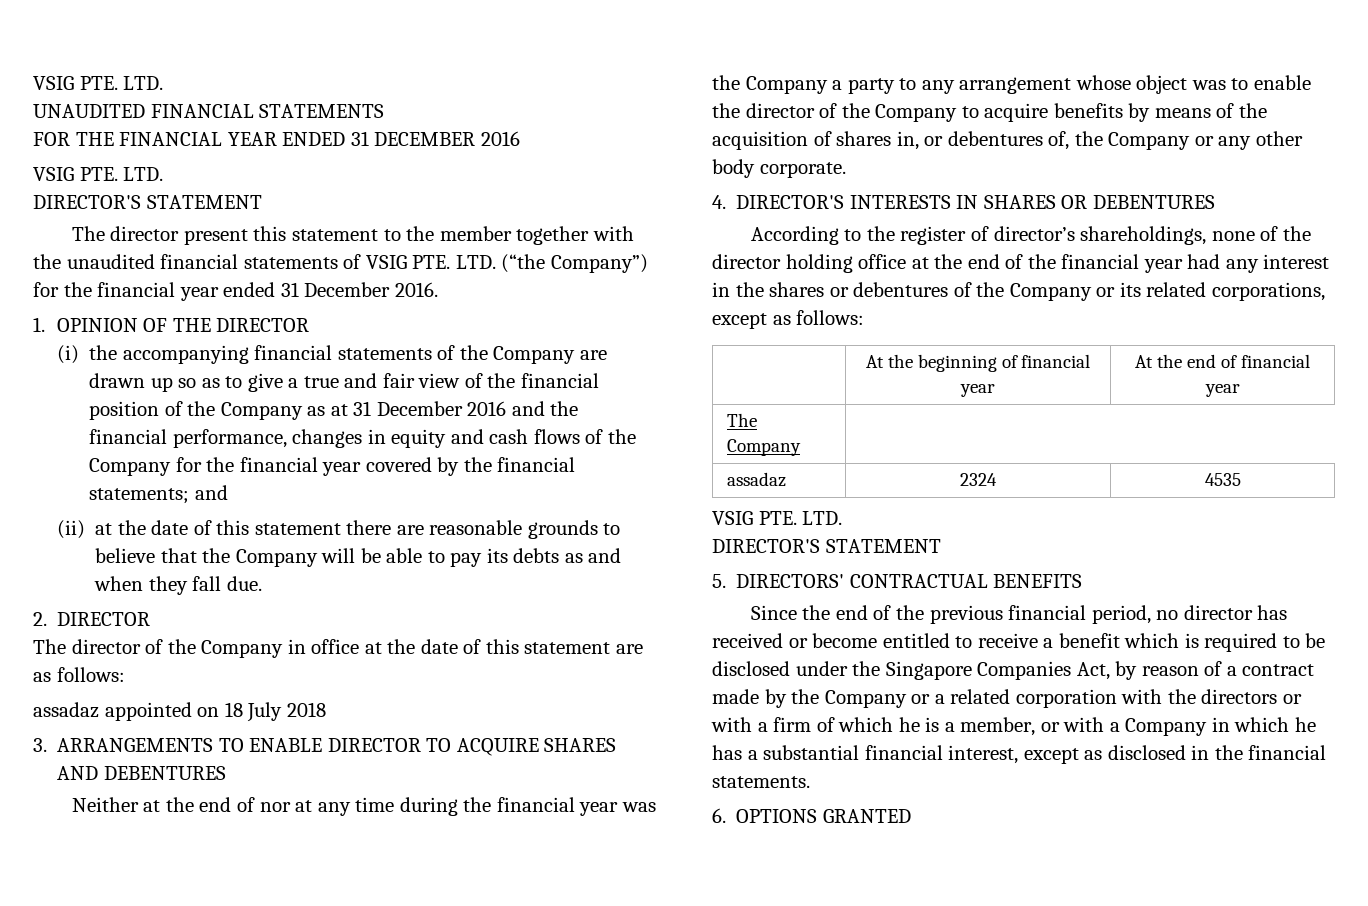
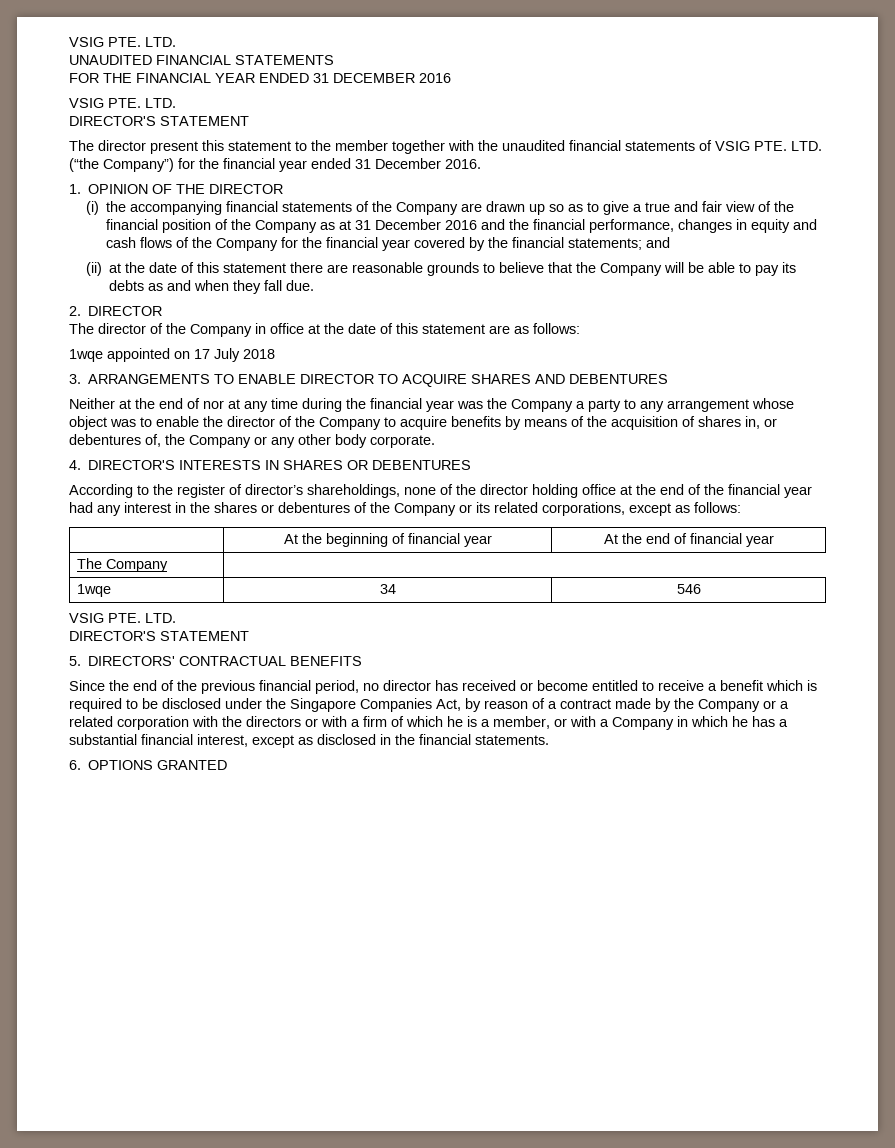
- assadaz appointed on 18 July 2018
+ 1wqe appointed on 17 July 2018
- assadaz | 2324 | 4535
+ 1wqe | 34 | 546

